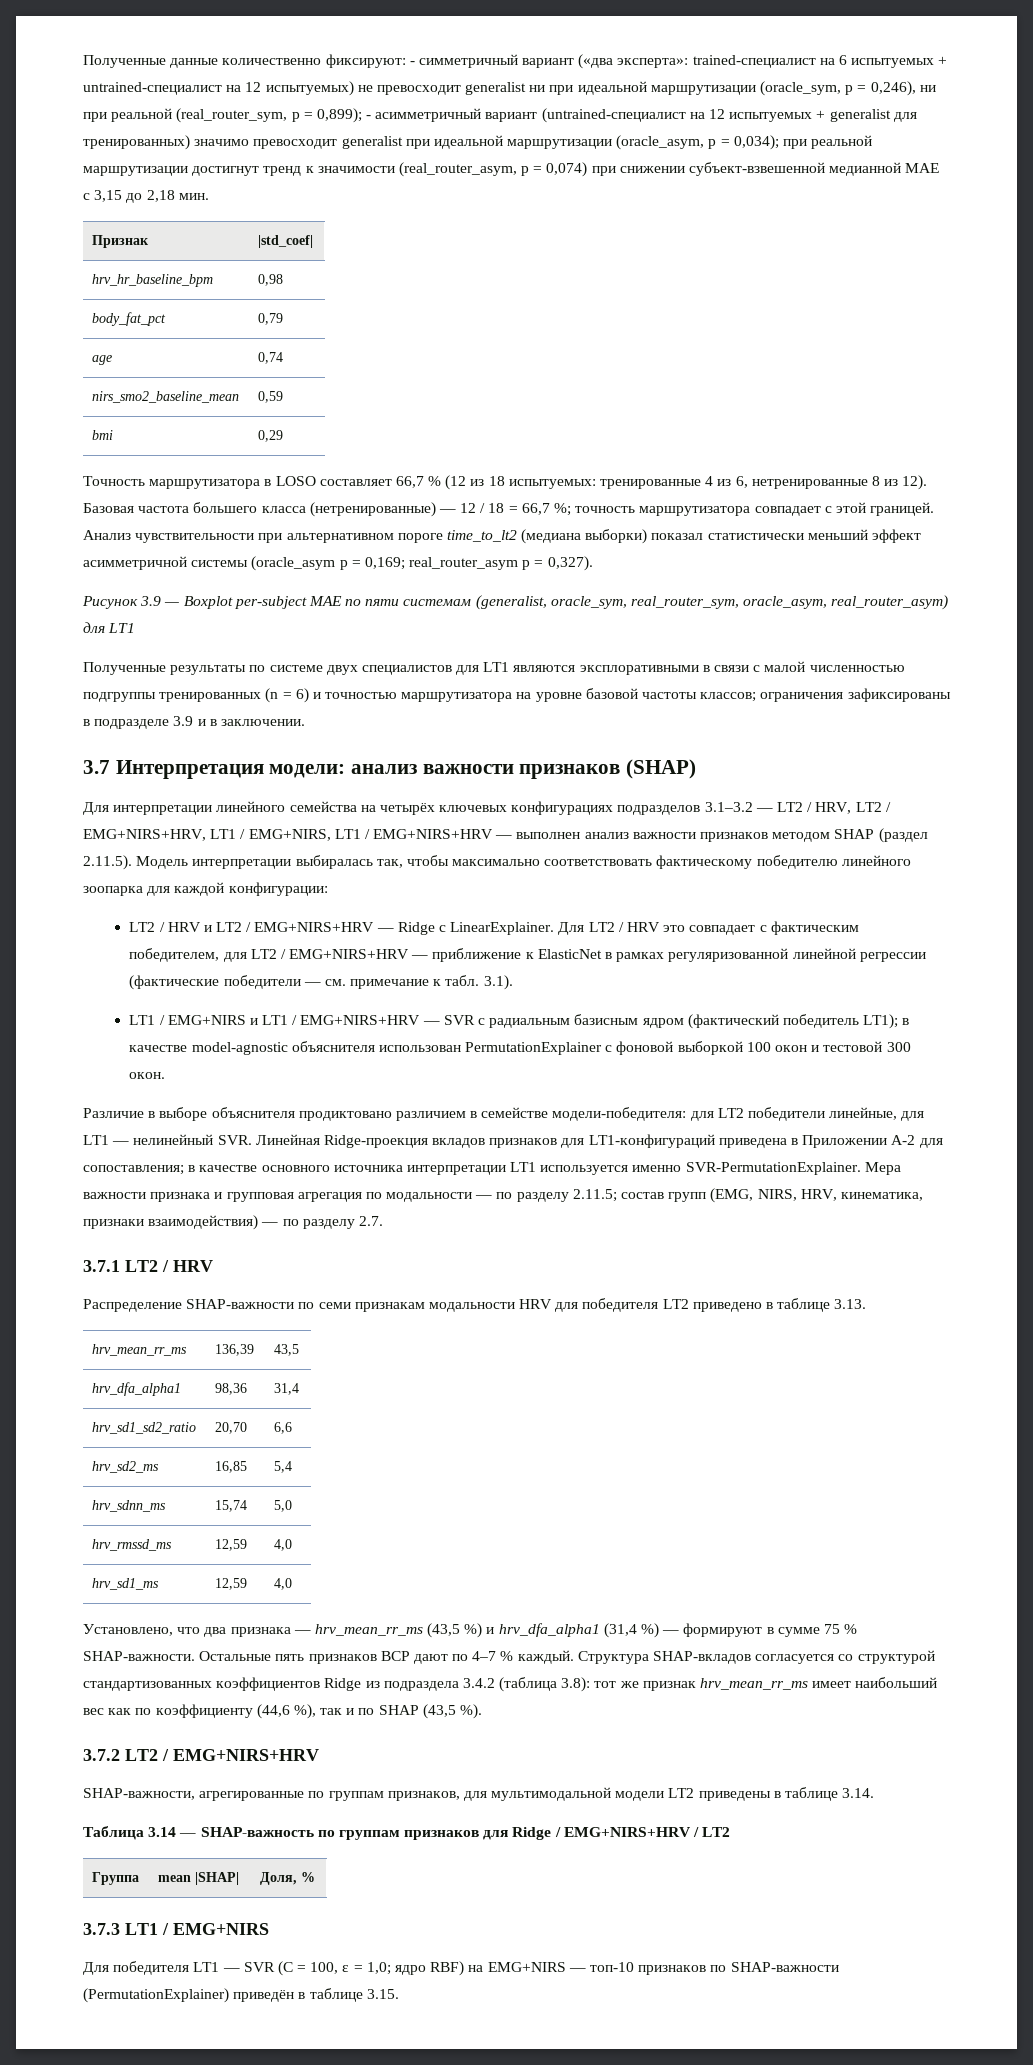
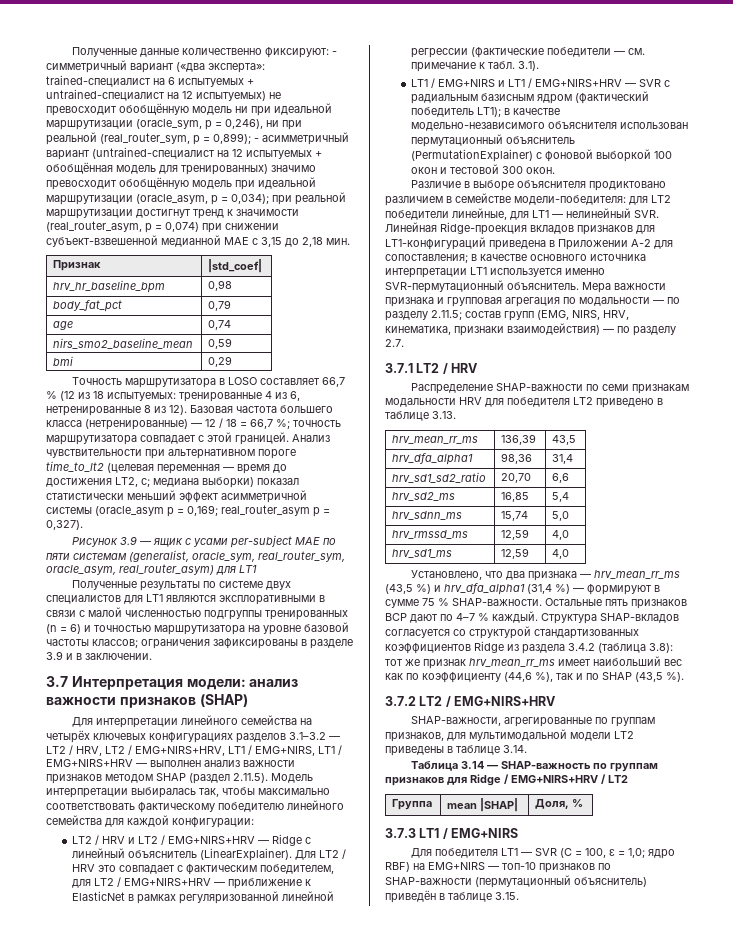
- trained-специалист на 6 испытуемых + untrained-специалист на 12 испытуемых) не превосходит generalist ни при идеальной маршрутизации (oracle_sym, p = 0,246), ни при реальной (real_router_sym, p = 0,899);
+ trained-специалист на 6 испытуемых + untrained-специалист на 12 испытуемых) не превосходит обобщённую модель ни при идеальной маршрутизации (oracle_sym, p = 0,246), ни при реальной (real_router_sym, p = 0,899);
- - асимметричный вариант (untrained-специалист на 12 испытуемых + generalist для тренированных) значимо превосходит generalist при идеальной маршрутизации (oracle_asym, p = 0,034);
+ - асимметричный вариант (untrained-специалист на 12 испытуемых + обобщённая модель для тренированных) значимо превосходит обобщённую модель при идеальной маршрутизации (oracle_asym, p = 0,034);
- Анализ чувствительности при альтернативном пороге time_to_lt2 (медиана выборки) показал статистически меньший эффект асимметричной системы (oracle_asym p = 0,169; real_router_asym p = 0,327).
+ Анализ чувствительности при альтернативном пороге time_to_lt2 (целевая переменная — время до достижения LT2, с; медиана выборки) показал статистически меньший эффект асимметричной системы (oracle_asym p = 0,169; real_router_asym p = 0,327).
- Рисунок 3.9 — Boxplot per-subject MAE по пяти системам (generalist, oracle_sym, real_router_sym, oracle_asym, real_router_asym) для LT1
+ Рисунок 3.9 — ящик с усами per-subject MAE по пяти системам (generalist, oracle_sym, real_router_sym, oracle_asym, real_router_asym) для LT1
- Полученные результаты по системе двух специалистов для LT1 являются эксплоративными в связи с малой численностью подгруппы тренированных (n = 6) и точностью маршрутизатора на уровне базовой частоты классов; ограничения зафиксированы в подразделе 3.9 и в заключении.
+ Полученные результаты по системе двух специалистов для LT1 являются эксплоративными в связи с малой численностью подгруппы тренированных (n = 6) и точностью маршрутизатора на уровне базовой частоты классов; ограничения зафиксированы в разделе 3.9 и в заключении.
- Для интерпретации линейного семейства на четырёх ключевых конфигурациях подразделов 3.1–3.2 — LT2 / HRV, LT2 / EMG+NIRS+HRV, LT1 / EMG+NIRS, LT1 / EMG+NIRS+HRV — выполнен анализ важности признаков методом SHAP (раздел 2.11.5). Модель интерпретации выбиралась так, чтобы максимально соответствовать фактическому победителю линейного зоопарка для каждой конфигурации:
+ Для интерпретации линейного семейства на четырёх ключевых конфигурациях разделов 3.1–3.2 — LT2 / HRV, LT2 / EMG+NIRS+HRV, LT1 / EMG+NIRS, LT1 / EMG+NIRS+HRV — выполнен анализ важности признаков методом SHAP (раздел 2.11.5). Модель интерпретации выбиралась так, чтобы максимально соответствовать фактическому победителю линейного семейства для каждой конфигурации:
- LT2 / HRV и LT2 / EMG+NIRS+HRV — Ridge с LinearExplainer.
+ LT2 / HRV и LT2 / EMG+NIRS+HRV — Ridge с линейный объяснитель (LinearExplainer).
- LT1 / EMG+NIRS и LT1 / EMG+NIRS+HRV — SVR с радиальным базисным ядром (фактический победитель LT1); в качестве model-agnostic объяснителя использован PermutationExplainer с фоновой выборкой 100 окон и тестовой 300 окон.
+ LT1 / EMG+NIRS и LT1 / EMG+NIRS+HRV — SVR с радиальным базисным ядром (фактический победитель LT1); в качестве модельно-независимого объяснителя использован пермутационный объяснитель (PermutationExplainer) с фоновой выборкой 100 окон и тестовой 300 окон.
- Различие в выборе объяснителя продиктовано различием в семействе модели-победителя: для LT2 победители линейные, для LT1 — нелинейный SVR. Линейная Ridge-проекция вкладов признаков для LT1-конфигураций приведена в Приложении А-2 для сопоставления; в качестве основного источника интерпретации LT1 используется именно SVR-PermutationExplainer.
+ Различие в выборе объяснителя продиктовано различием в семействе модели-победителя: для LT2 победители линейные, для LT1 — нелинейный SVR. Линейная Ridge-проекция вкладов признаков для LT1-конфигураций приведена в Приложении А-2 для сопоставления; в качестве основного источника интерпретации LT1 используется именно SVR-пермутационный объяснитель.
- Структура SHAP-вкладов согласуется со структурой стандартизованных коэффициентов Ridge из подраздела 3.4.2 (таблица 3.8): тот же признак hrv_mean_rr_ms имеет наибольший вес как по коэффициенту (44,6 %), так и по SHAP (43,5 %).
+ Структура SHAP-вкладов согласуется со структурой стандартизованных коэффициентов Ridge из раздела 3.4.2 (таблица 3.8): тот же признак hrv_mean_rr_ms имеет наибольший вес как по коэффициенту (44,6 %), так и по SHAP (43,5 %).
- Для победителя LT1 — SVR (C = 100, ε = 1,0; ядро RBF) на EMG+NIRS — топ-10 признаков по SHAP-важности (PermutationExplainer) приведён в таблице 3.15.
+ Для победителя LT1 — SVR (C = 100, ε = 1,0; ядро RBF) на EMG+NIRS — топ-10 признаков по SHAP-важности (пермутационный объяснитель) приведён в таблице 3.15.

